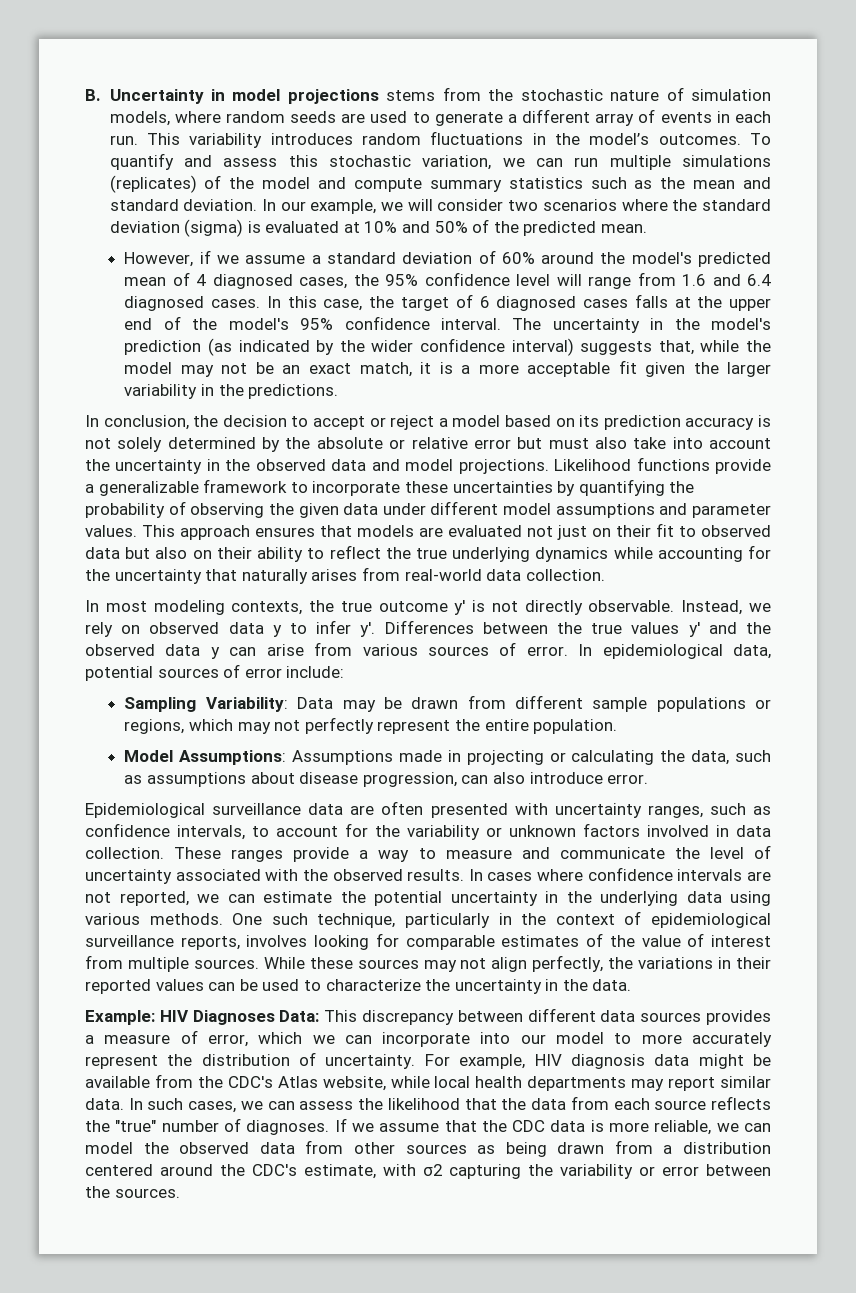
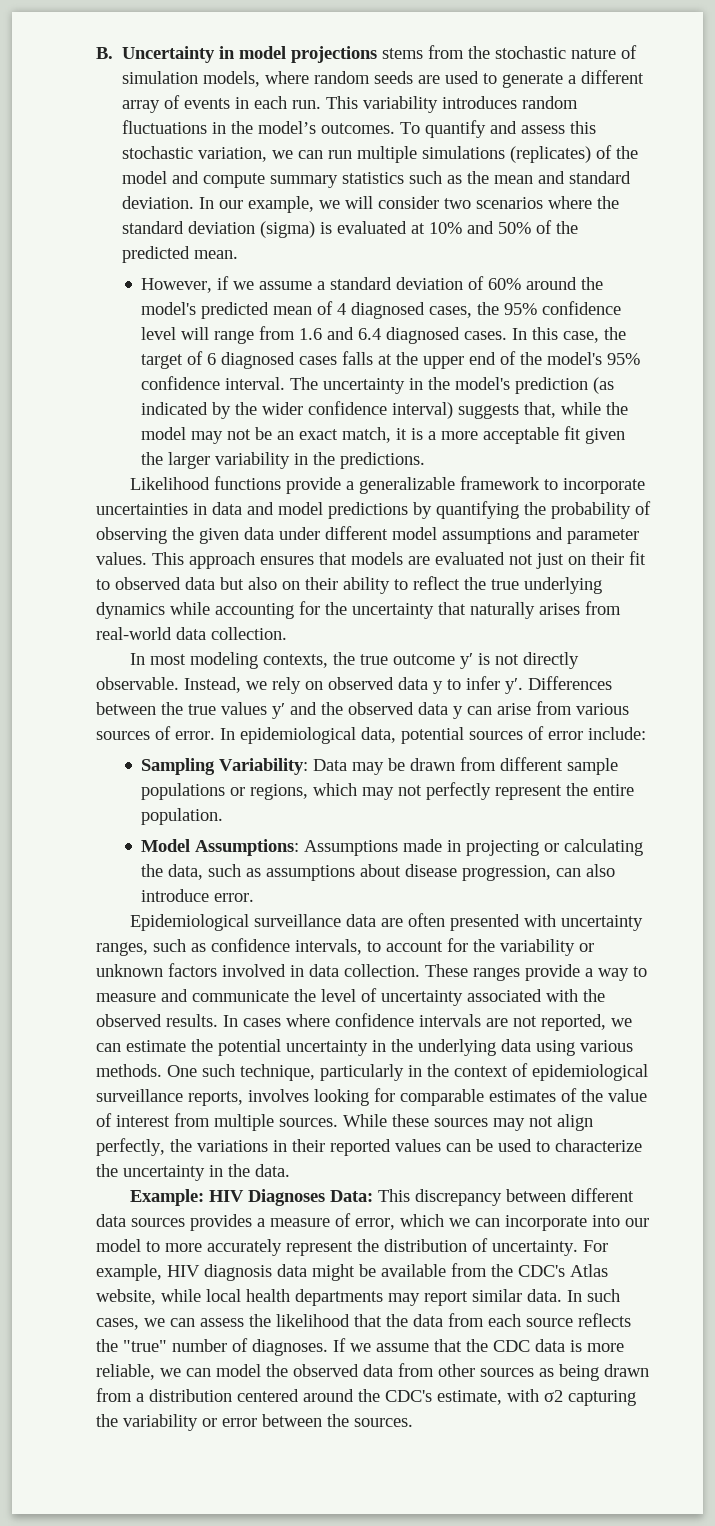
- In conclusion, the decision to accept or reject a model based on its prediction accuracy is not solely determined by the absolute or relative error but must also take into account the uncertainty in the observed data and model projections. Likelihood functions provide a generalizable framework to incorporate these uncertainties by quantifying the probability of observing the given data under different model assumptions and parameter values.
+ Likelihood functions provide a generalizable framework to incorporate uncertainties in data and model predictions by quantifying the probability of observing the given data under different model assumptions and parameter values.

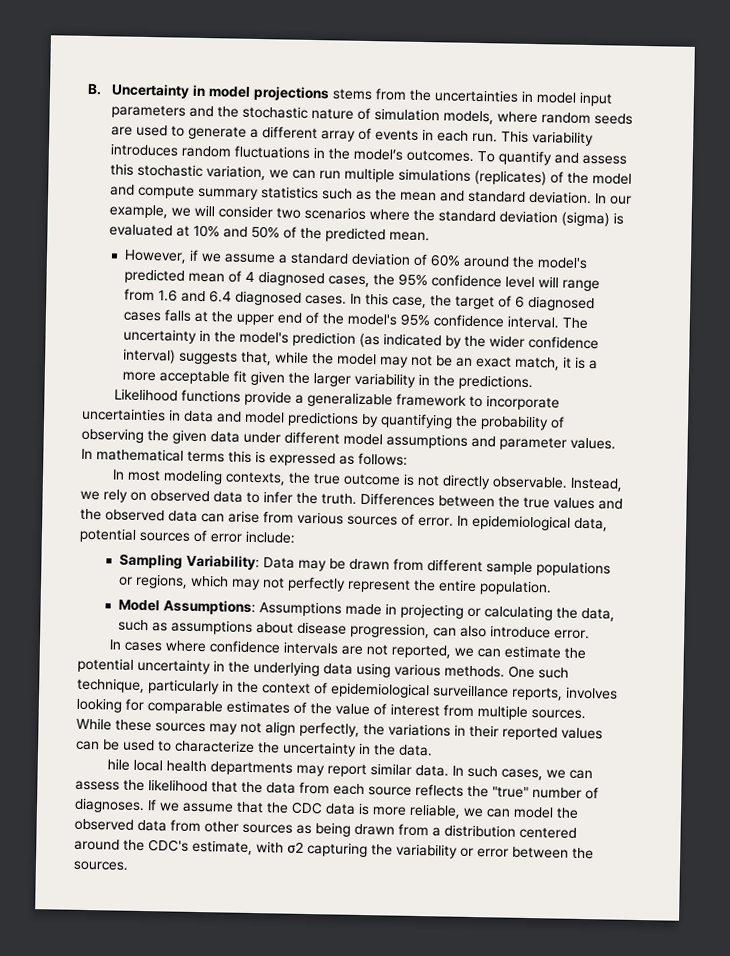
- B. Uncertainty in model projections stems from the stochastic nature of simulation models, where random seeds are used to generate a different array of events in each run.
+ B. Uncertainty in model projections stems from the uncertainties in model input parameters and the stochastic nature of simulation models, where random seeds are used to generate a different array of events in each run.
- This approach ensures that models are evaluated not just on their fit to observed data but also on their ability to reflect the true underlying dynamics while accounting for the uncertainty that naturally arises from real-world data collection.
+ In mathematical terms this is expressed as follows:
- In most modeling contexts, the true outcome y′ is not directly observable.
+ In most modeling contexts, the true outcome is not directly observable.
- Instead, we rely on observed data y to infer y′.
+ Instead, we rely on observed data to infer the truth.
- Differences between the true values y′ and the observed data y can arise from various sources of error.
+ Differences between the true values and the observed data can arise from various sources of error.
- Epidemiological surveillance data are often presented with uncertainty ranges, such as confidence intervals, to account for the variability or unknown factors involved in data collection. These ranges provide a way to measure and communicate the level of uncertainty associated with the observed results.
- Example: HIV Diagnoses Data: This discrepancy between different data sources provides a measure of error, which we can incorporate into our model to more accurately represent the distribution of uncertainty. For example, HIV diagnosis data might be available from the CDC's Atlas website, while local health departments may report similar data.
+ hile local health departments may report similar data.

